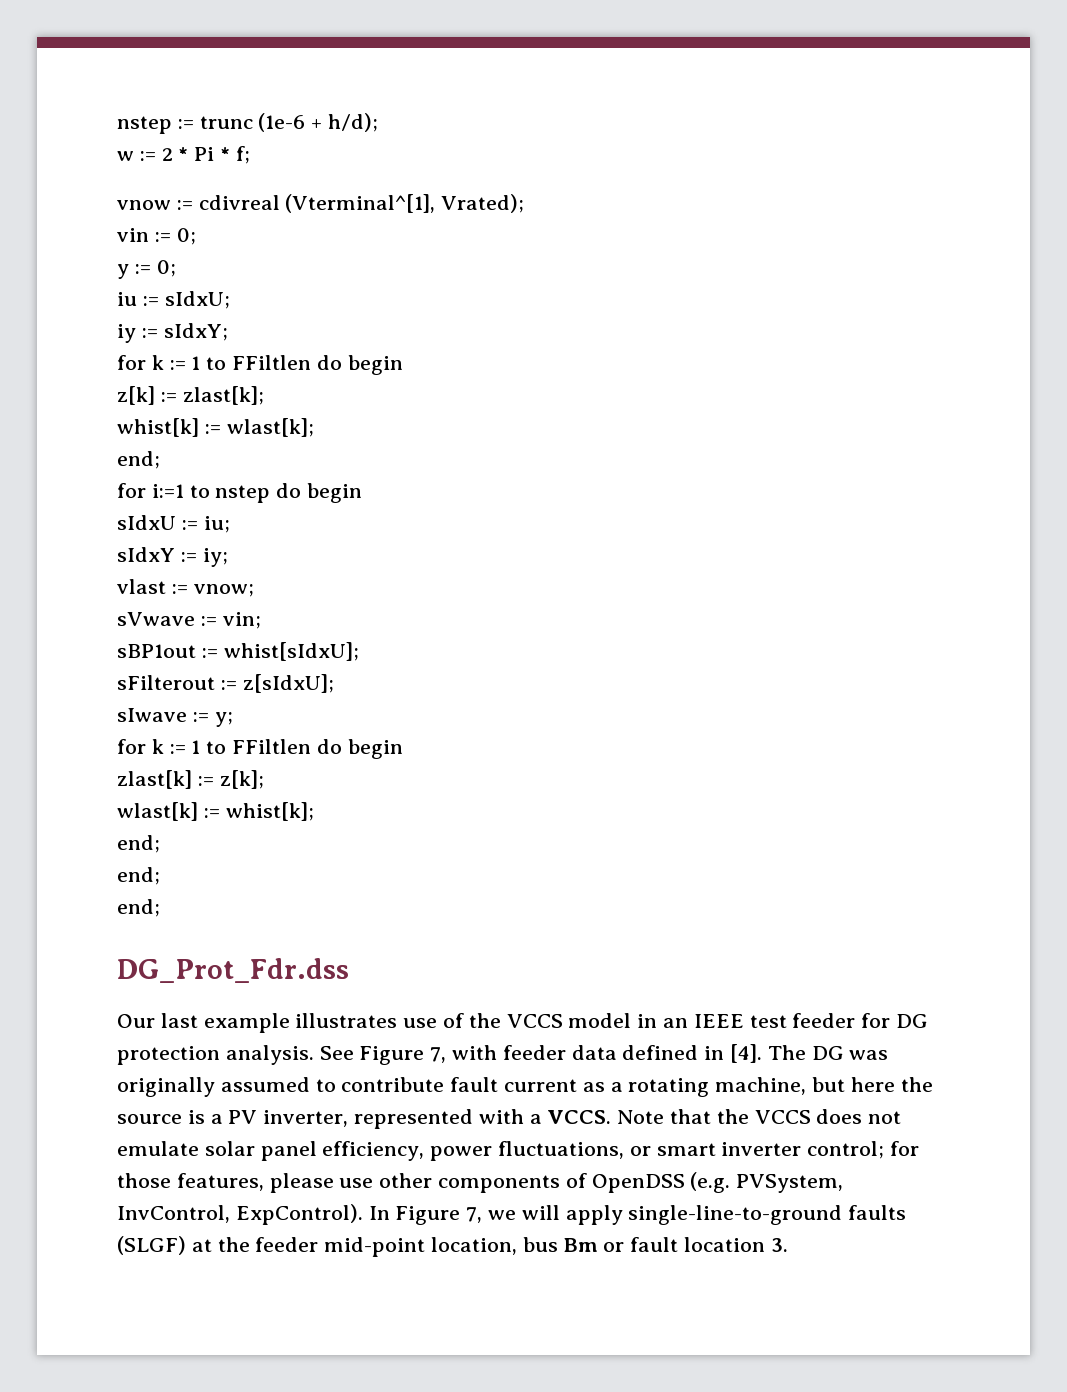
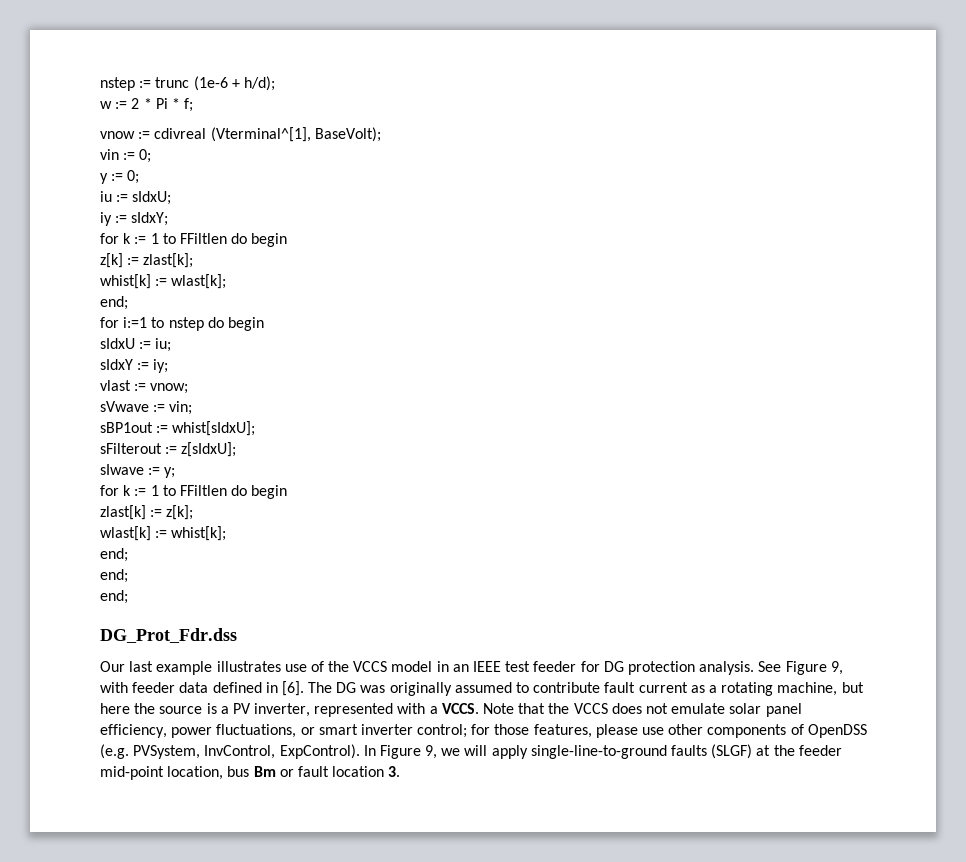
- vnow := cdivreal (Vterminal^[1], Vrated);
+ vnow := cdivreal (Vterminal^[1], BaseVolt);
- See Figure 7, with feeder data defined in [4].
+ See Figure 9, with feeder data defined in [6].
- In Figure 7, we will apply single-line-to-ground faults (SLGF) at the feeder mid-point location, bus Bm or fault location 3.
+ In Figure 9, we will apply single-line-to-ground faults (SLGF) at the feeder mid-point location, bus Bm or fault location 3.

